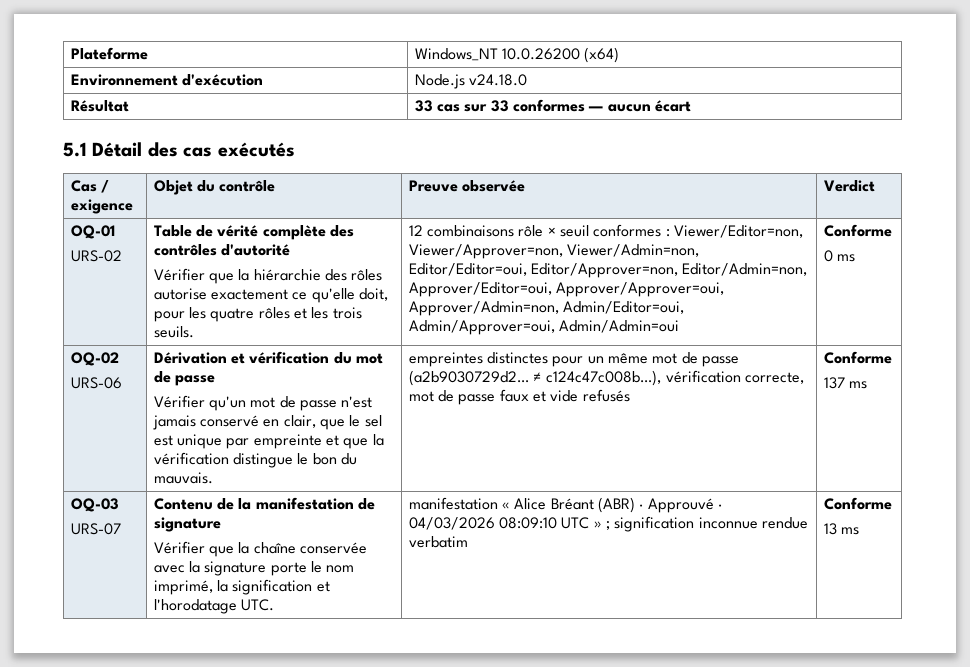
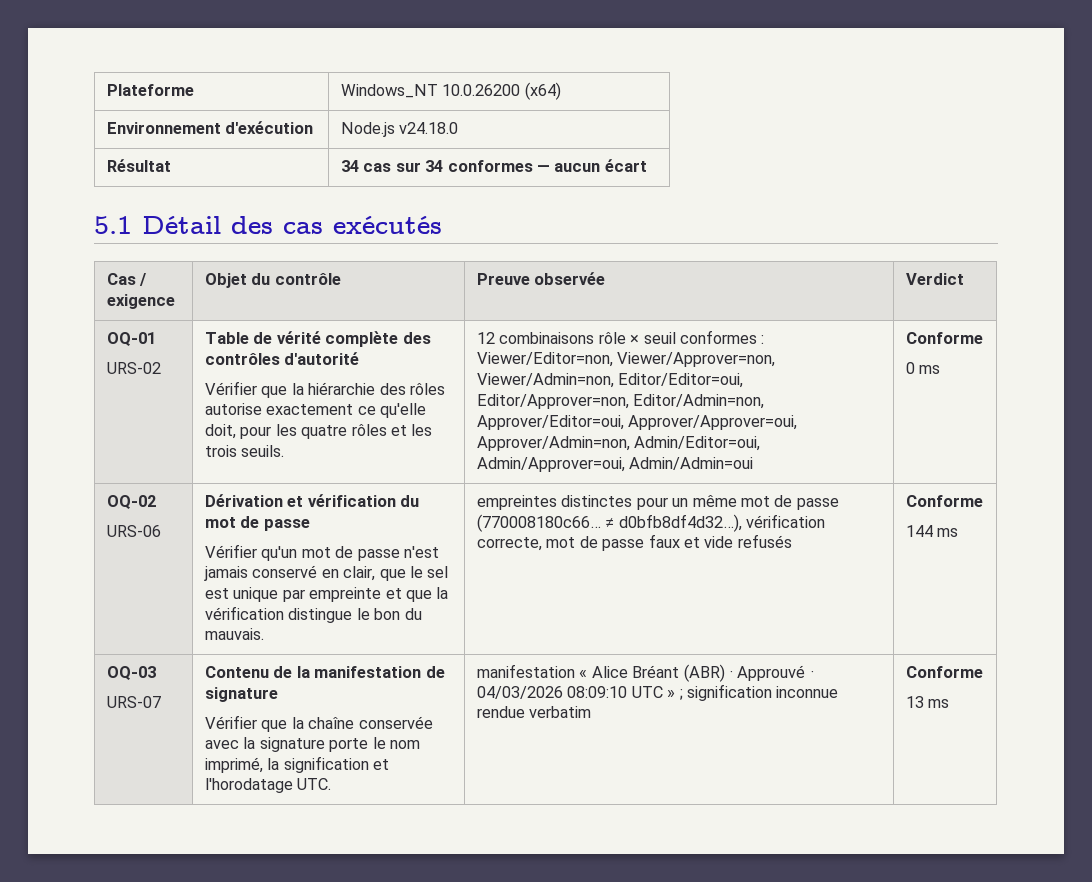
- Résultat | 33 cas sur 33 conformes — aucun écart
+ Résultat | 34 cas sur 34 conformes — aucun écart
- empreintes distinctes pour un même mot de passe (a2b9030729d2… ≠ c124c47c008b…), vérification correcte, mot de passe faux et vide refusés
+ empreintes distinctes pour un même mot de passe (770008180c66… ≠ d0bfb8df4d32…), vérification correcte, mot de passe faux et vide refusés
- 137 ms
+ 144 ms

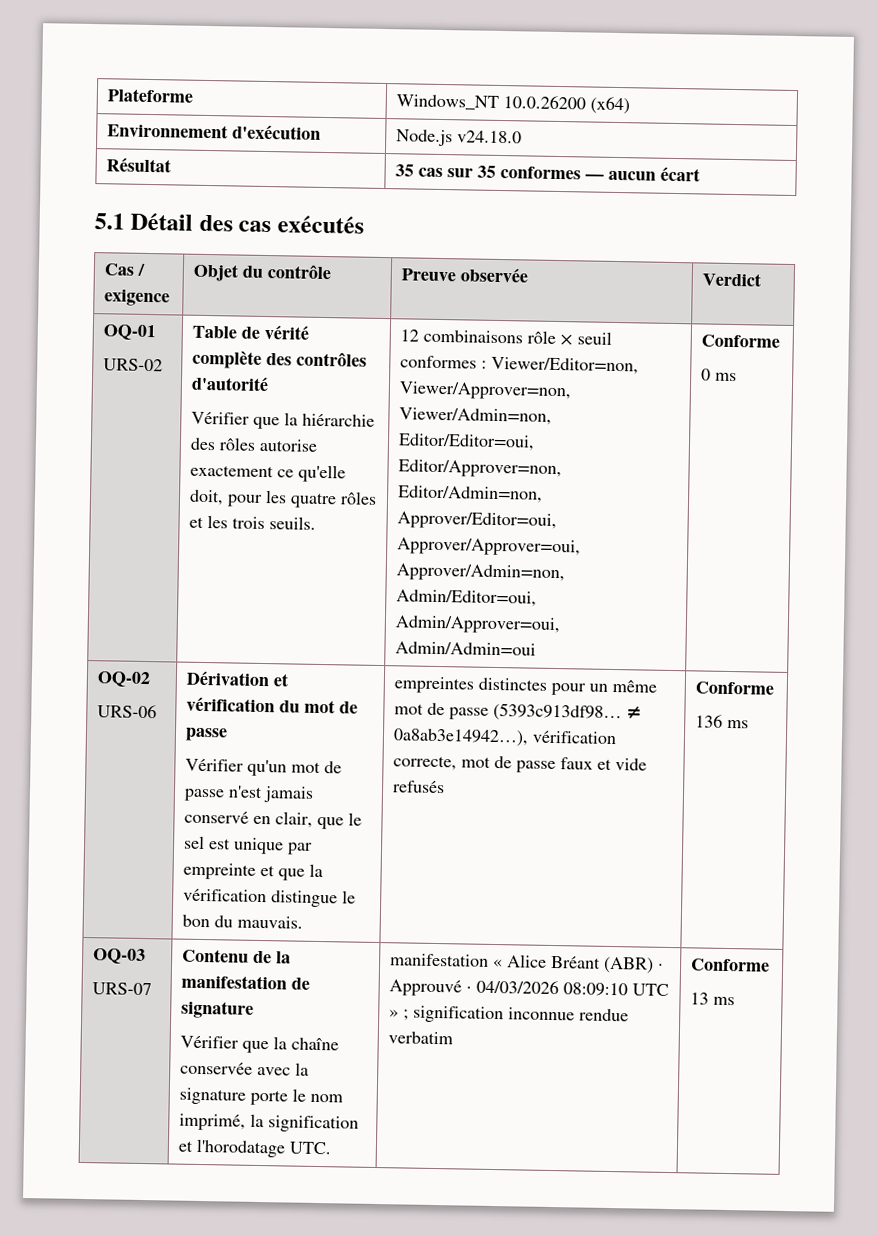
- Résultat | 34 cas sur 34 conformes — aucun écart
+ Résultat | 35 cas sur 35 conformes — aucun écart
- empreintes distinctes pour un même mot de passe (770008180c66… ≠ d0bfb8df4d32…), vérification correcte, mot de passe faux et vide refusés
+ empreintes distinctes pour un même mot de passe (5393c913df98… ≠ 0a8ab3e14942…), vérification correcte, mot de passe faux et vide refusés
- 144 ms
+ 136 ms

